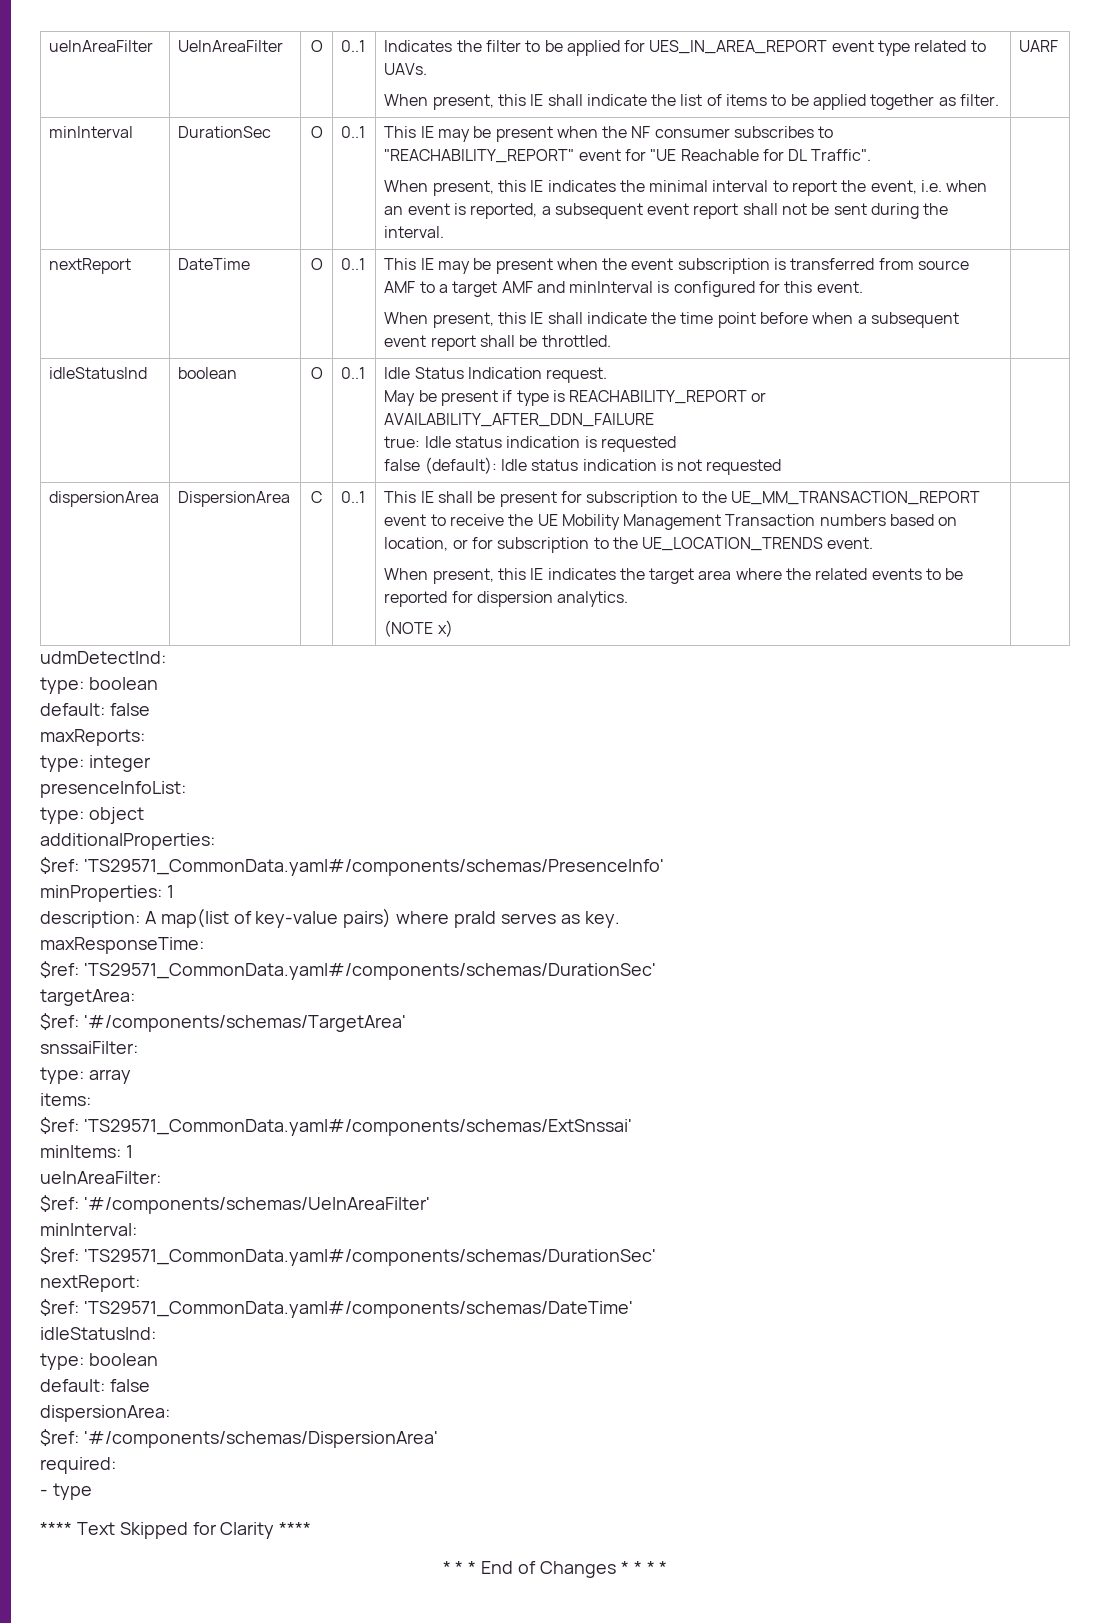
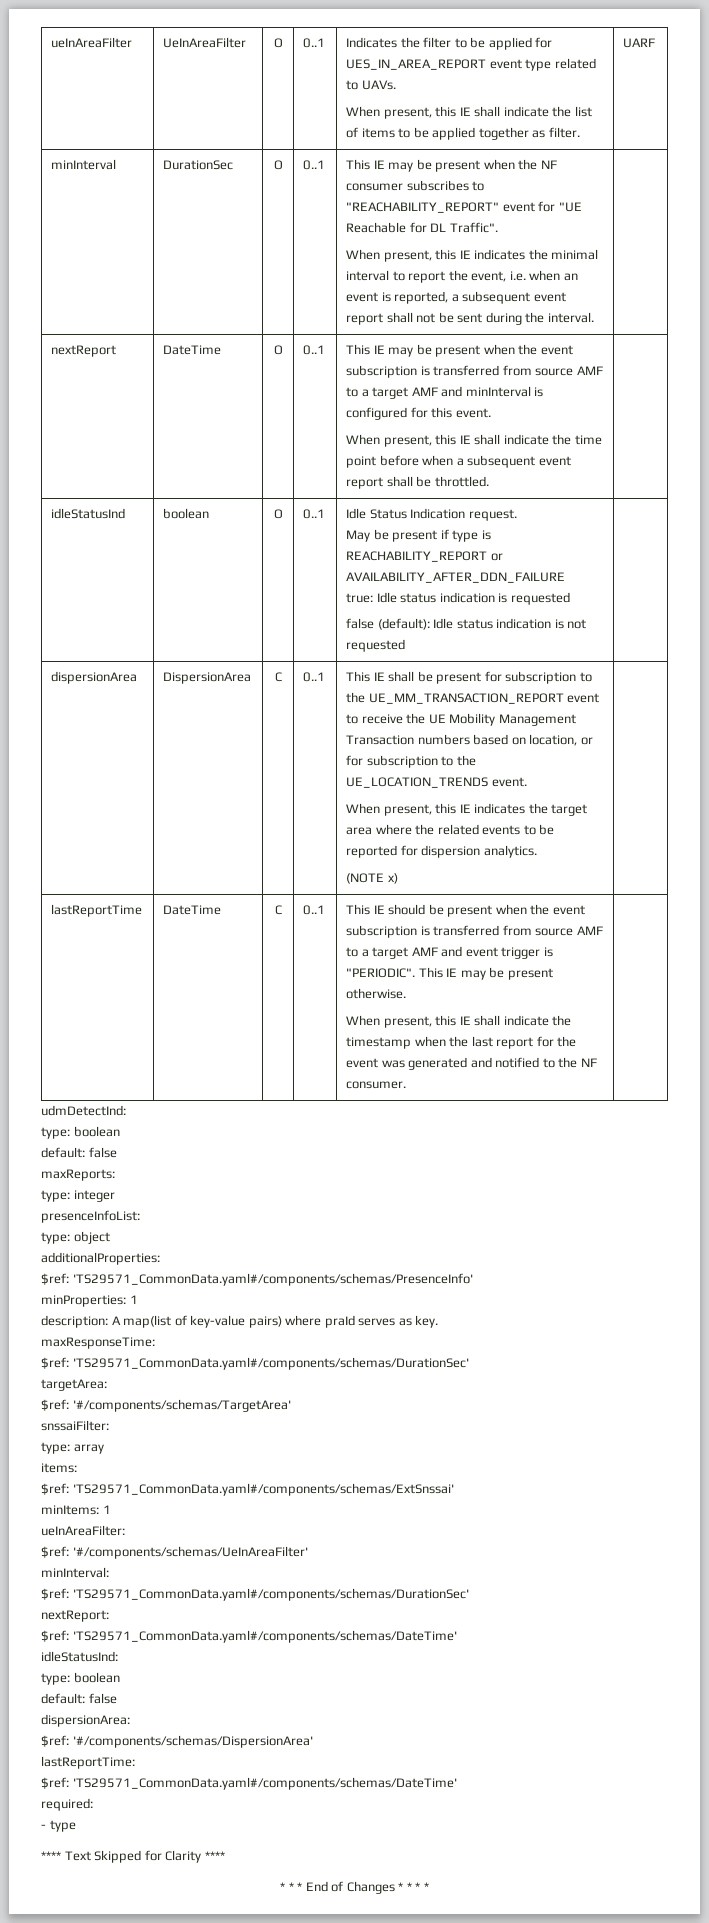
+ lastReportTime | DateTime | C | 0..1 | This IE should be present when the event subscription is transferred from source AMF to a target AMF and event trigger is "PERIODIC". This IE may be present otherwise.
+ When present, this IE shall indicate the timestamp when the last report for the event was generated and notified to the NF consumer.
+ lastReportTime:
+ $ref: 'TS29571_CommonData.yaml#/components/schemas/DateTime'

